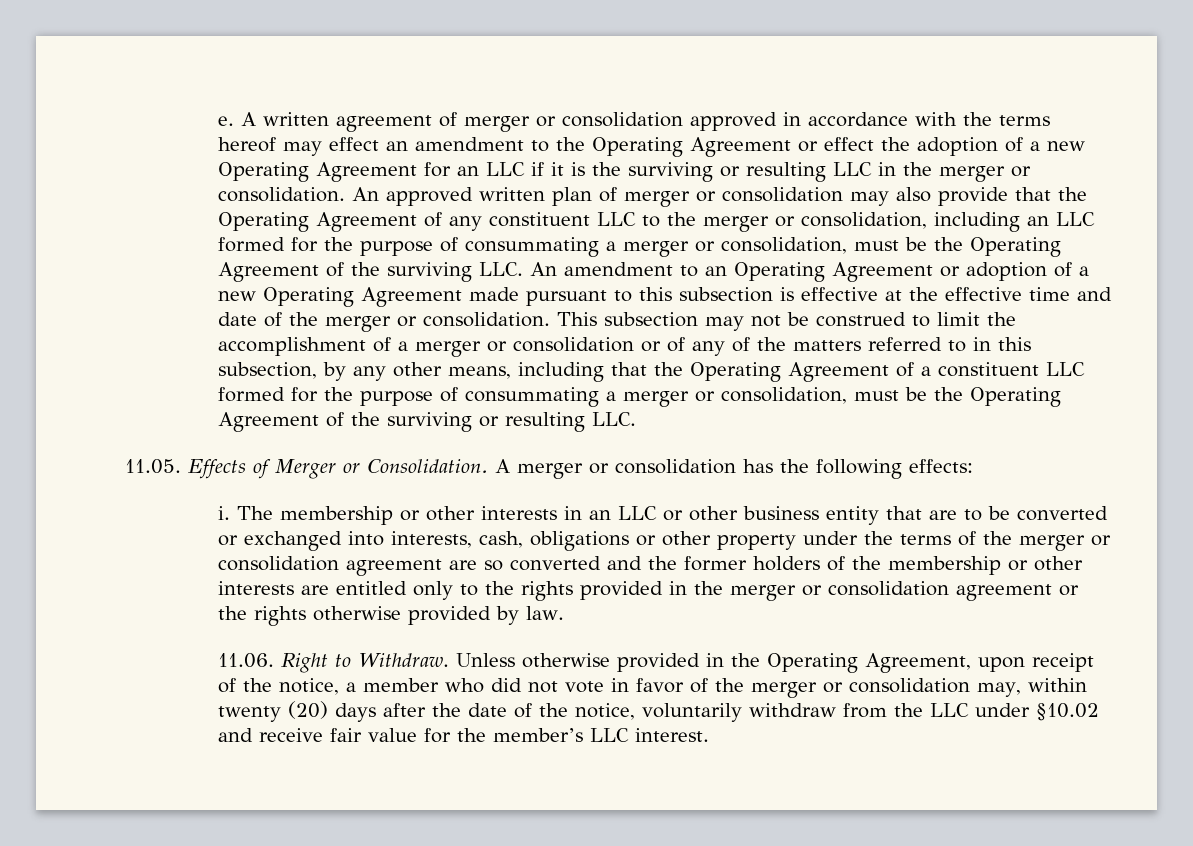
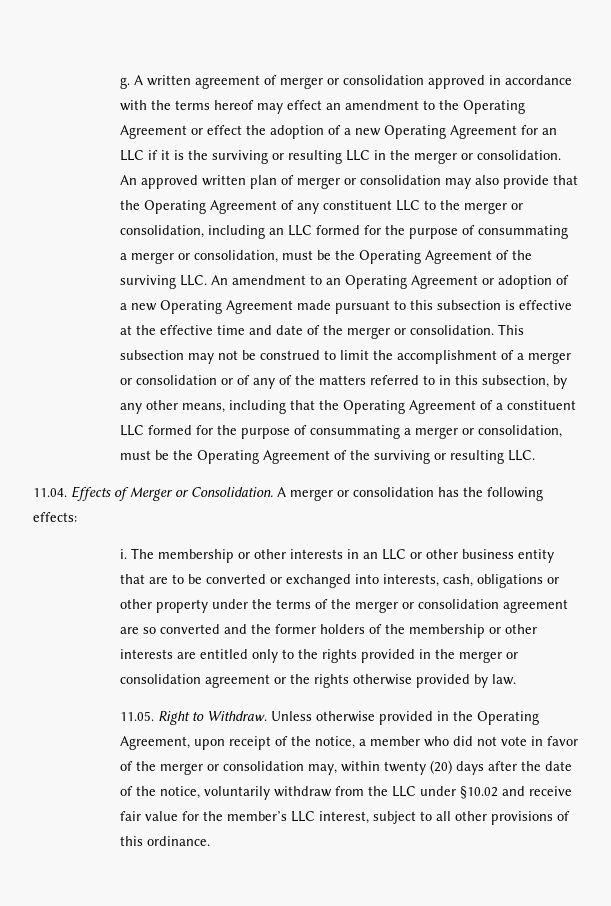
- e.
+ g.
- 11.05. Effects of Merger or Consolidation.
+ 11.04. Effects of Merger or Consolidation.
- 11.06. Right to Withdraw.
+ 11.05. Right to Withdraw.
- Unless otherwise provided in the Operating Agreement, upon receipt of the notice, a member who did not vote in favor of the merger or consolidation may, within twenty (20) days after the date of the notice, voluntarily withdraw from the LLC under §10.02 and receive fair value for the member’s LLC interest.
+ Unless otherwise provided in the Operating Agreement, upon receipt of the notice, a member who did not vote in favor of the merger or consolidation may, within twenty (20) days after the date of the notice, voluntarily withdraw from the LLC under §10.02 and receive fair value for the member’s LLC interest, subject to all other provisions of this ordinance.

